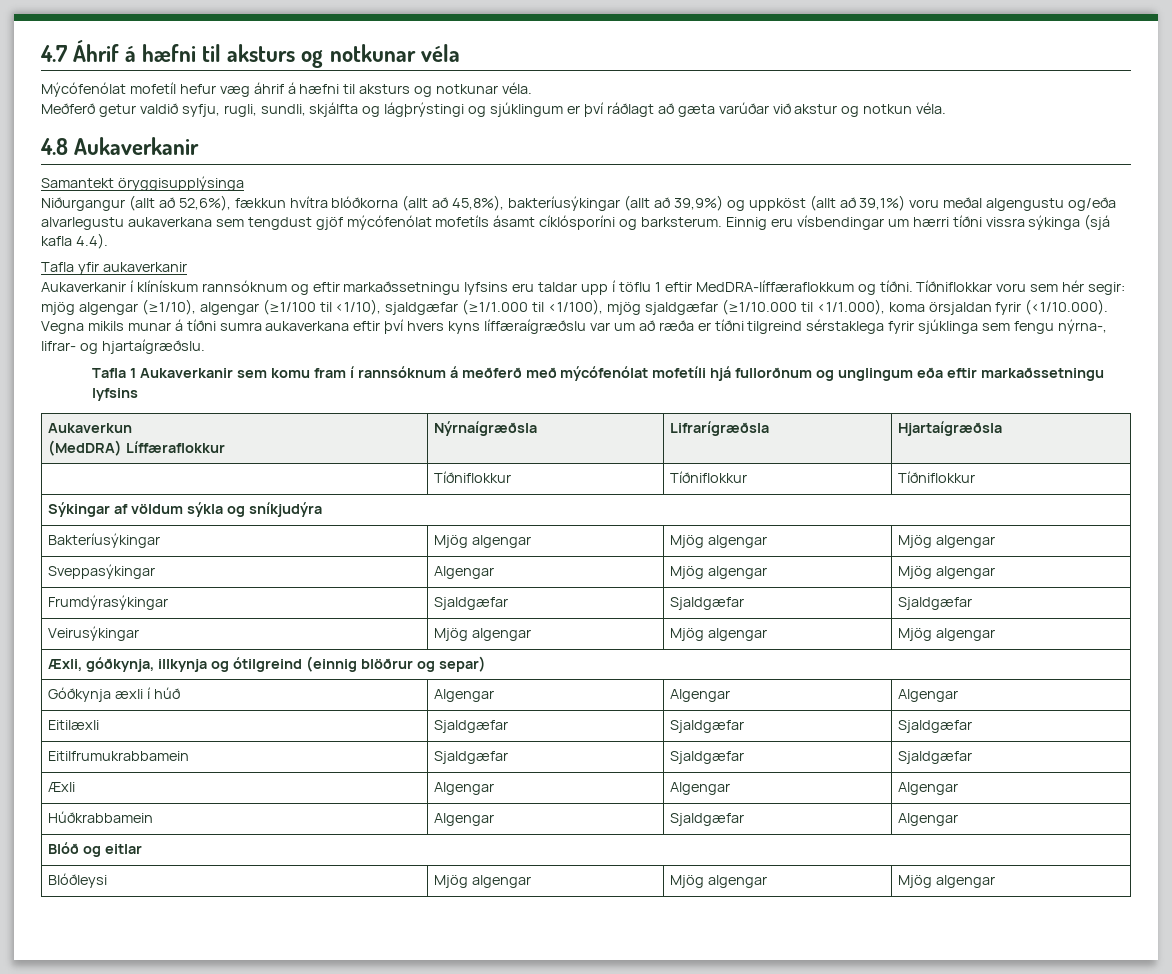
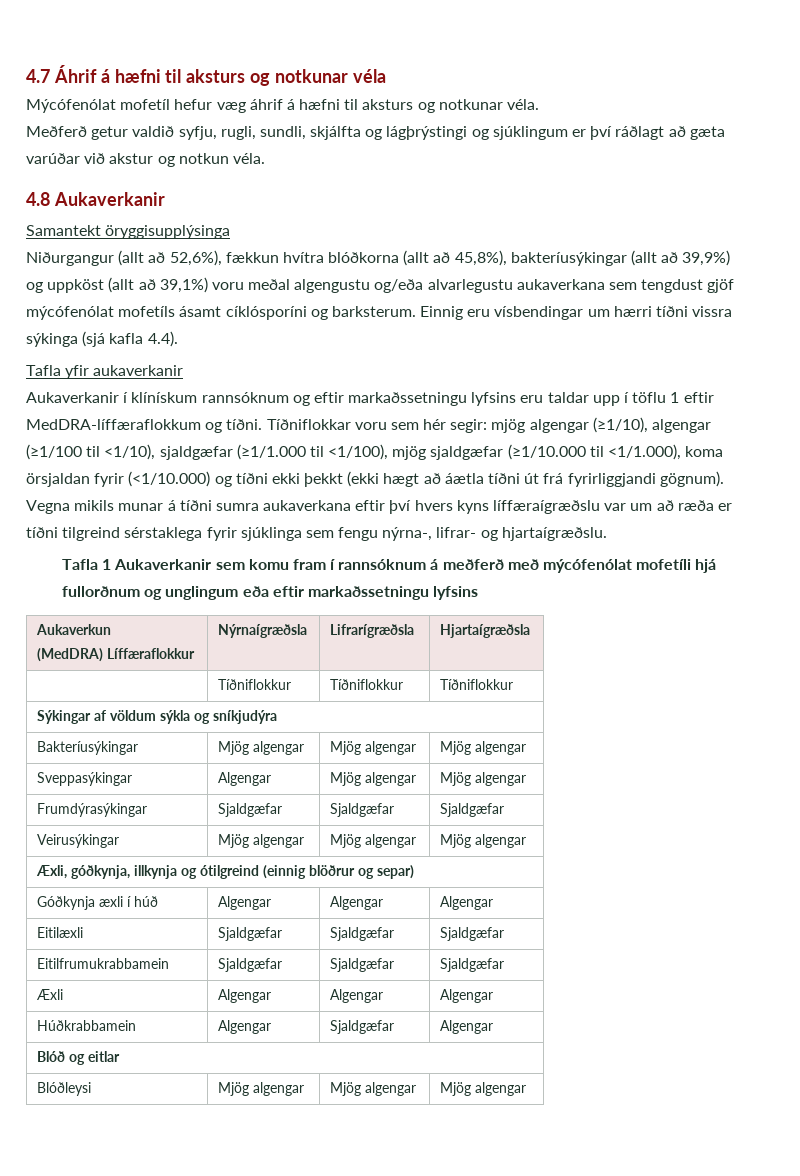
- Tíðniflokkar voru sem hér segir: mjög algengar (≥1/10), algengar (≥1/100 til <1/10), sjaldgæfar (≥1/1.000 til <1/100), mjög sjaldgæfar (≥1/10.000 til <1/1.000), koma örsjaldan fyrir (<1/10.000). Vegna mikils munar á tíðni sumra aukaverkana eftir því hvers kyns líffæraígræðslu var um að ræða er tíðni tilgreind sérstaklega fyrir sjúklinga sem fengu nýrna-, lifrar- og hjartaígræðslu.
+ Tíðniflokkar voru sem hér segir: mjög algengar (≥1/10), algengar (≥1/100 til <1/10), sjaldgæfar (≥1/1.000 til <1/100), mjög sjaldgæfar (≥1/10.000 til <1/1.000), koma örsjaldan fyrir (<1/10.000) og tíðni ekki þekkt (ekki hægt að áætla tíðni út frá fyrirliggjandi gögnum). Vegna mikils munar á tíðni sumra aukaverkana eftir því hvers kyns líffæraígræðslu var um að ræða er tíðni tilgreind sérstaklega fyrir sjúklinga sem fengu nýrna-, lifrar- og hjartaígræðslu.

